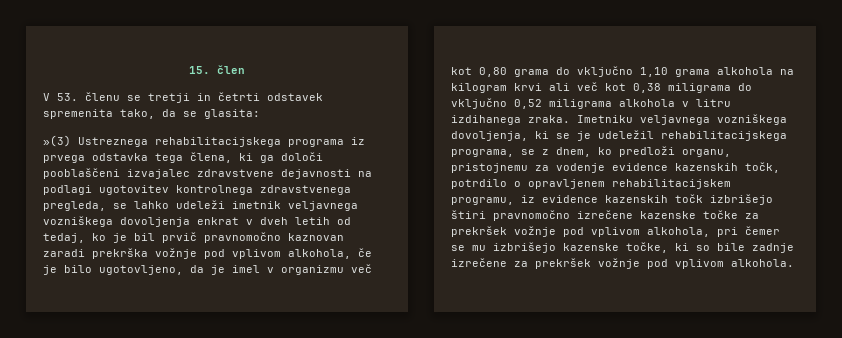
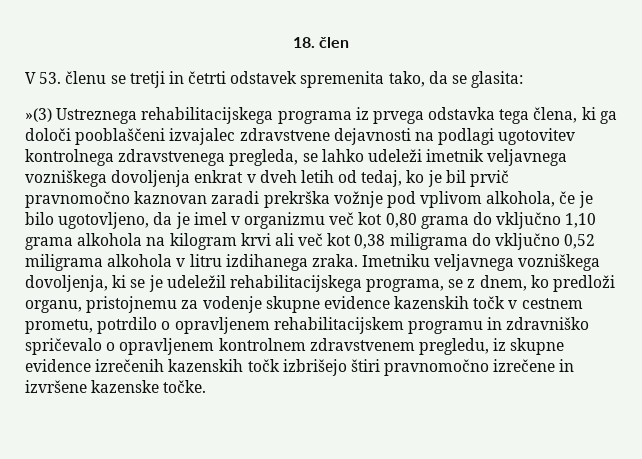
- 15. člen
+ 18. člen
- Imetniku veljavnega vozniškega dovoljenja, ki se je udeležil rehabilitacijskega programa, se z dnem, ko predloži organu, pristojnemu za vodenje evidence kazenskih točk, potrdilo o opravljenem rehabilitacijskem programu, iz evidence kazenskih točk izbrišejo štiri pravnomočno izrečene kazenske točke za prekršek vožnje pod vplivom alkohola, pri čemer se mu izbrišejo kazenske točke, ki so bile zadnje izrečene za prekršek vožnje pod vplivom alkohola.
+ Imetniku veljavnega vozniškega dovoljenja, ki se je udeležil rehabilitacijskega programa, se z dnem, ko predloži organu, pristojnemu za vodenje skupne evidence kazenskih točk v cestnem prometu, potrdilo o opravljenem rehabilitacijskem programu in zdravniško spričevalo o opravljenem kontrolnem zdravstvenem pregledu, iz skupne evidence izrečenih kazenskih točk izbrišejo štiri pravnomočno izrečene in izvršene kazenske točke.

